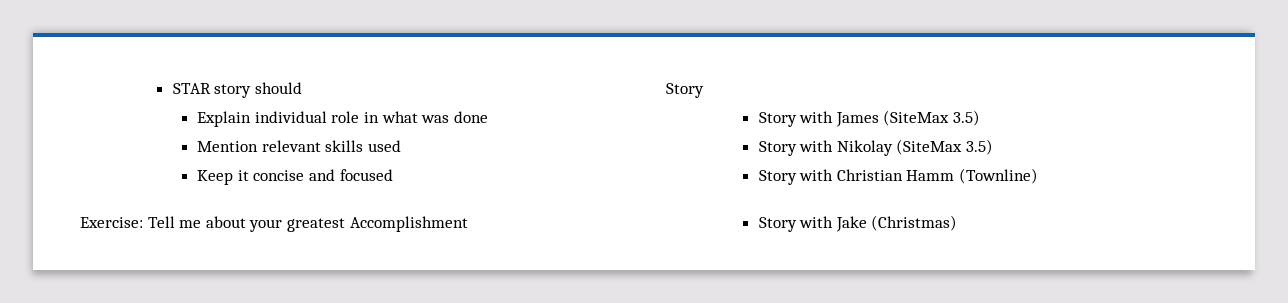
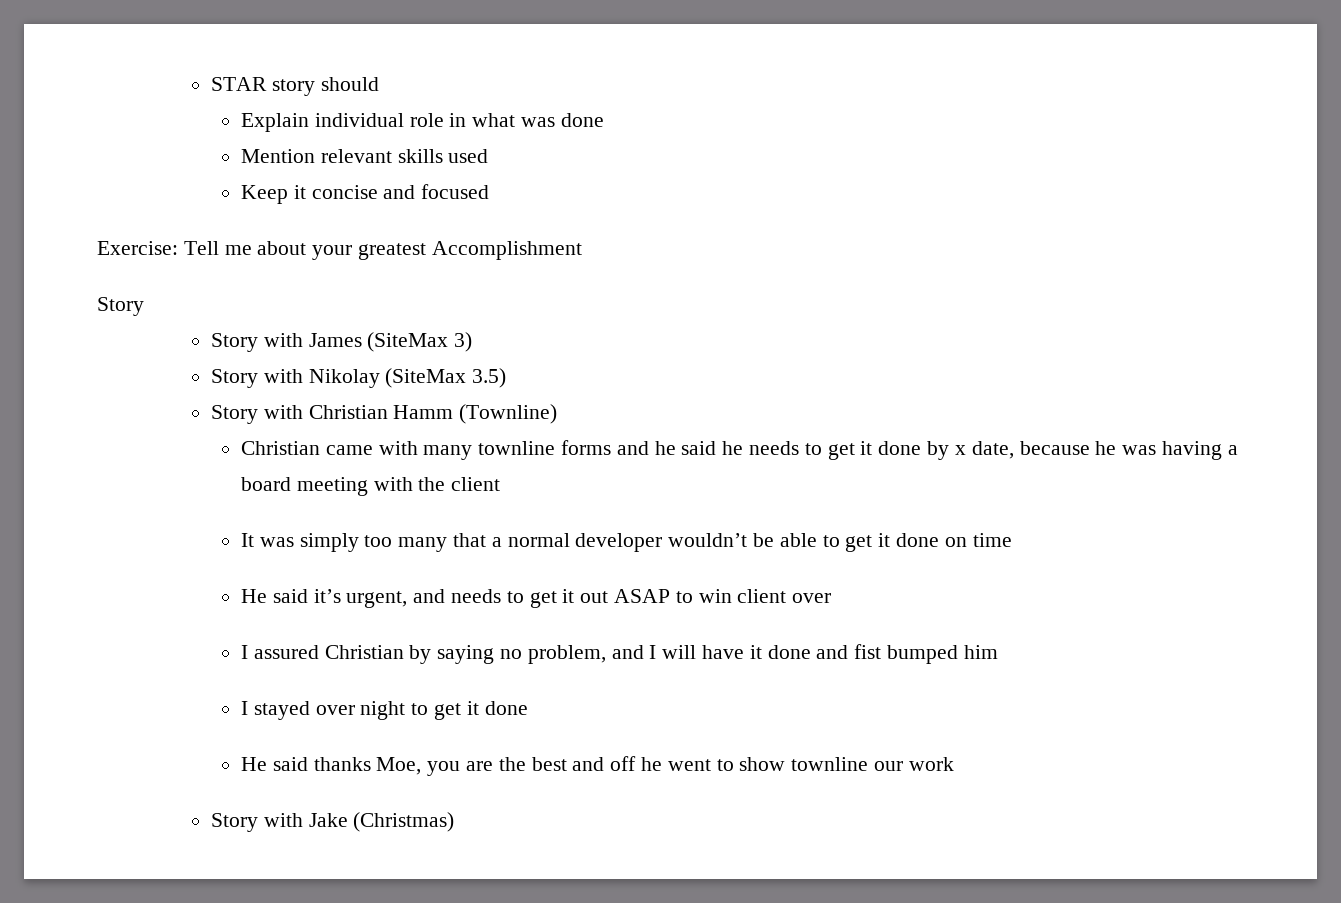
- Story with James (SiteMax 3.5)
+ Story with James (SiteMax 3)
+ Christian came with many townline forms and he said he needs to get it done by x date, because he was having a board meeting with the client
+ It was simply too many that a normal developer wouldn’t be able to get it done on time
+ He said it’s urgent, and needs to get it out ASAP to win client over
+ I assured Christian by saying no problem, and I will have it done and fist bumped him
+ I stayed over night to get it done
+ He said thanks Moe, you are the best and off he went to show townline our work

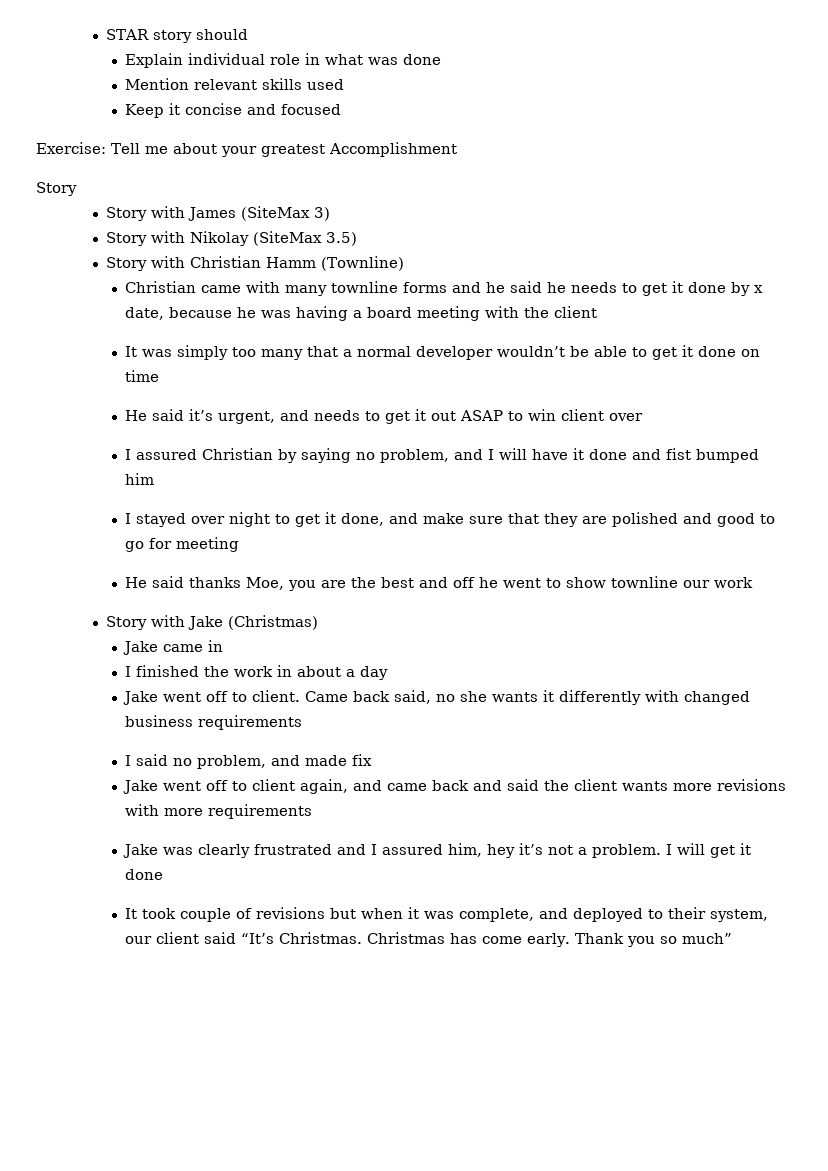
- I stayed over night to get it done
+ I stayed over night to get it done, and make sure that they are polished and good to go for meeting
+ Jake came in
+ I finished the work in about a day
+ Jake went off to client. Came back said, no she wants it differently with changed business requirements
+ I said no problem, and made fix
+ Jake went off to client again, and came back and said the client wants more revisions with more requirements
+ Jake was clearly frustrated and I assured him, hey it’s not a problem. I will get it done
+ It took couple of revisions but when it was complete, and deployed to their system, our client said “It’s Christmas. Christmas has come early. Thank you so much”

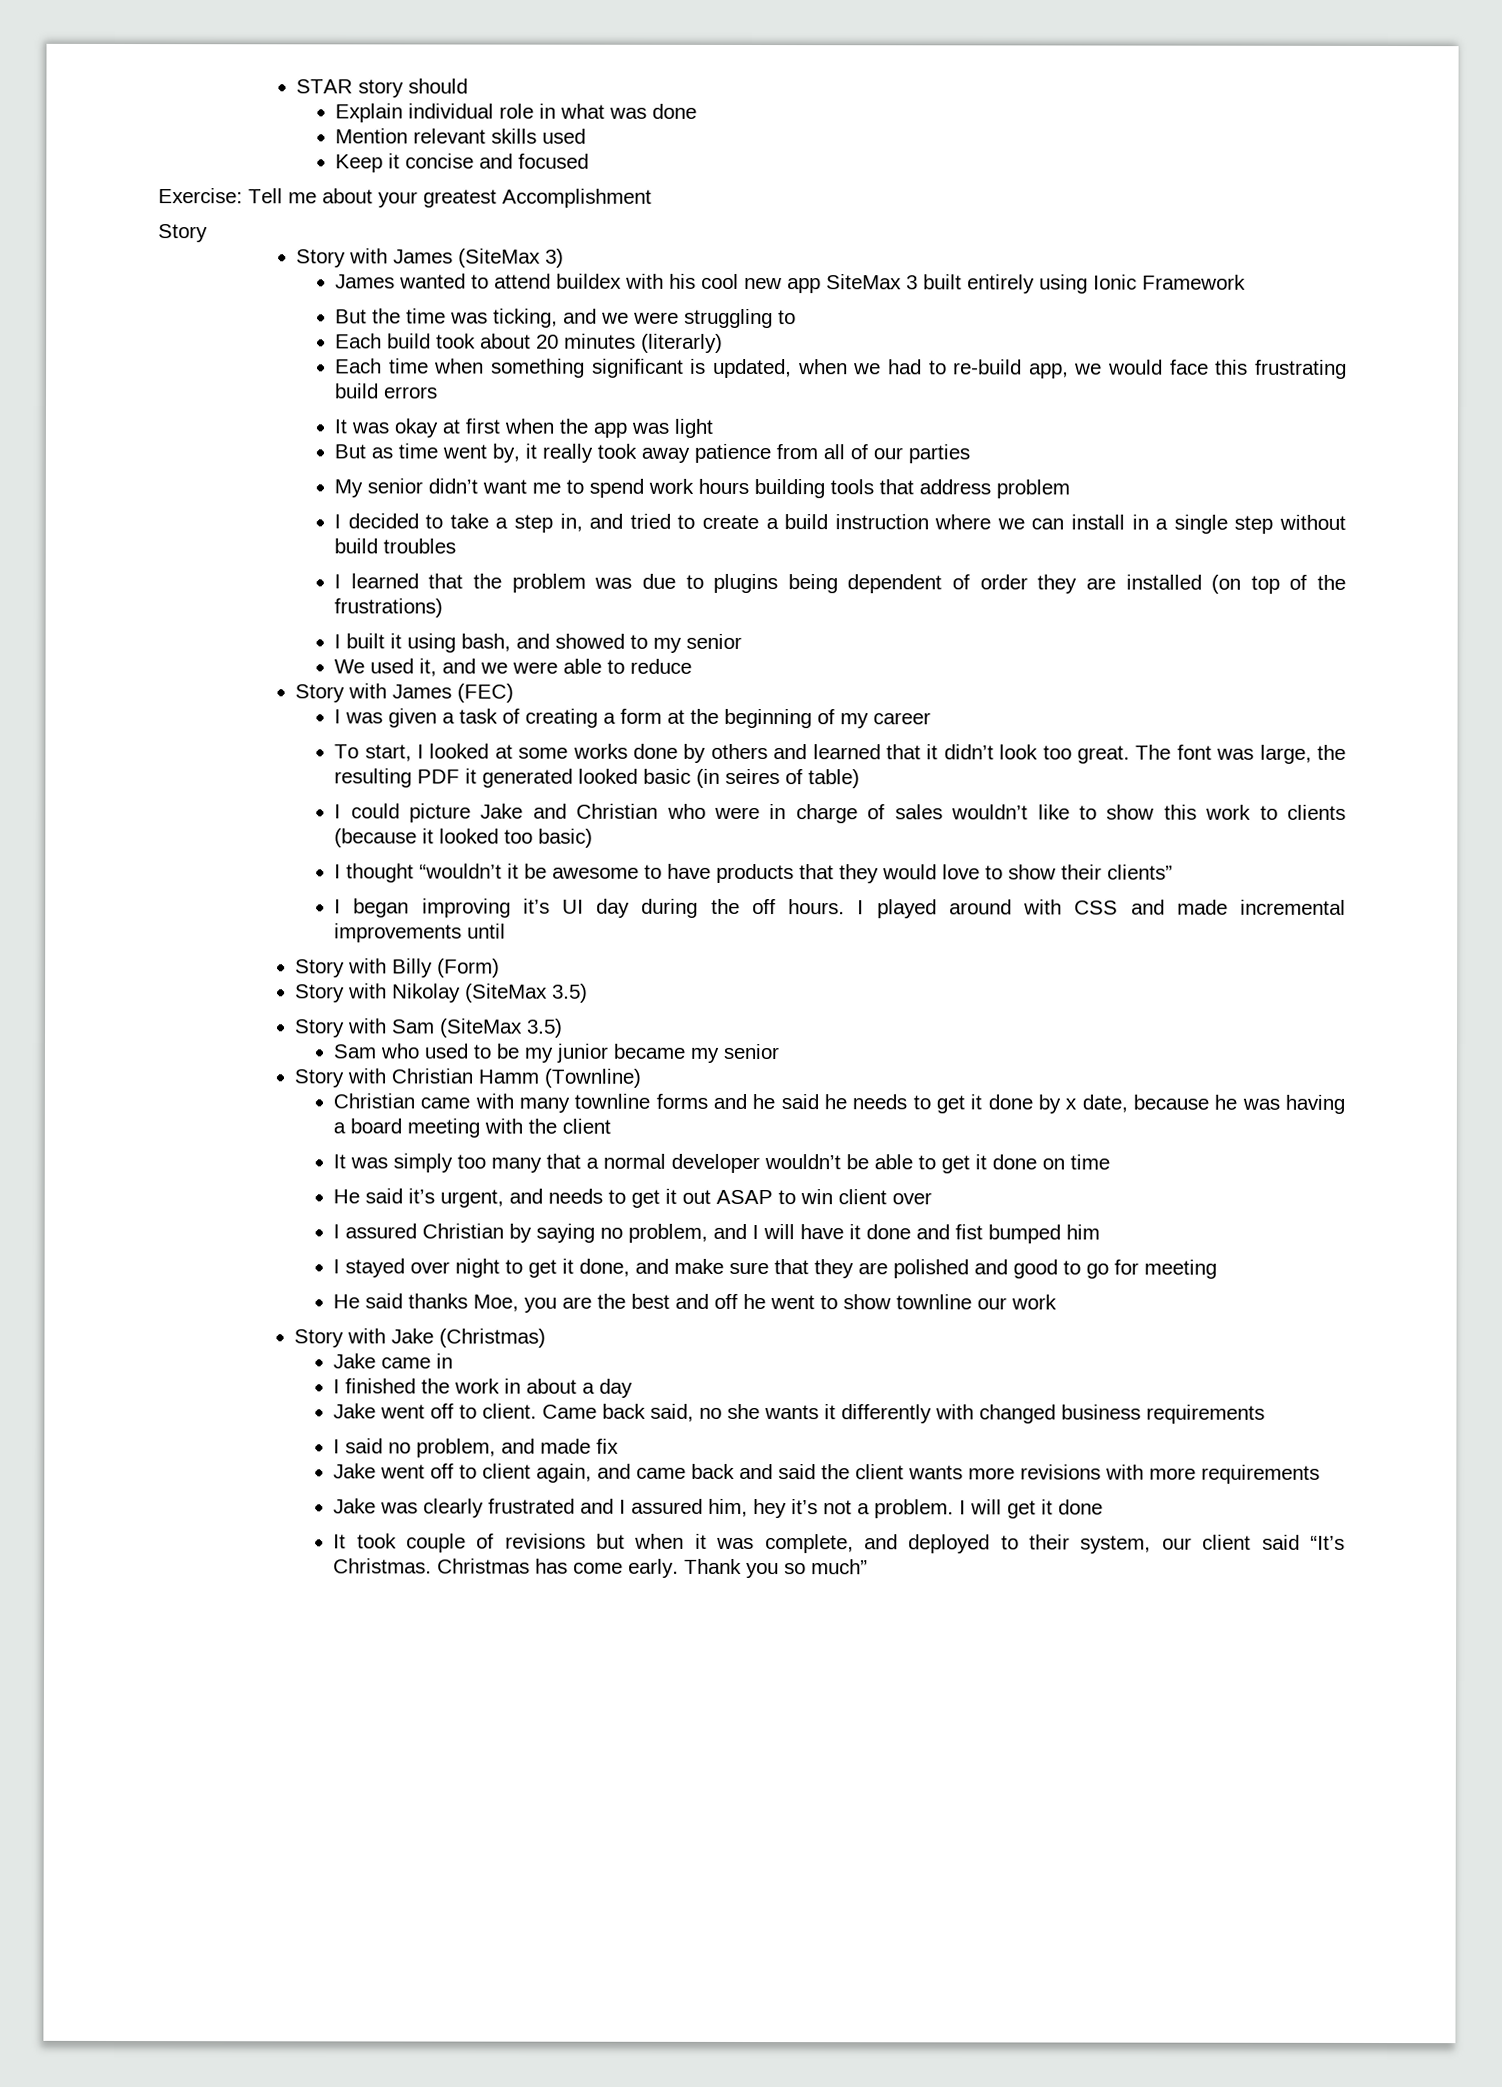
+ James wanted to attend buildex with his cool new app SiteMax 3 built entirely using Ionic Framework
+ But the time was ticking, and we were struggling to
+ Each build took about 20 minutes (literarly)
+ Each time when something significant is updated, when we had to re-build app, we would face this frustrating build errors
+ It was okay at first when the app was light
+ But as time went by, it really took away patience from all of our parties
+ My senior didn’t want me to spend work hours building tools that address problem
+ I decided to take a step in, and tried to create a build instruction where we can install in a single step without build troubles
+ I learned that the problem was due to plugins being dependent of order they are installed (on top of the frustrations)
+ I built it using bash, and showed to my senior
+ We used it, and we were able to reduce
+ Story with James (FEC)
+ I was given a task of creating a form at the beginning of my career
+ To start, I looked at some works done by others and learned that it didn’t look too great. The font was large, the resulting PDF it generated looked basic (in seires of table)
+ I could picture Jake and Christian who were in charge of sales wouldn’t like to show this work to clients (because it looked too basic)
+ I thought “wouldn’t it be awesome to have products that they would love to show their clients”
+ I began improving it’s UI day during the off hours. I played around with CSS and made incremental improvements until
+ Story with Billy (Form)
+ Story with Sam (SiteMax 3.5)
+ Sam who used to be my junior became my senior

